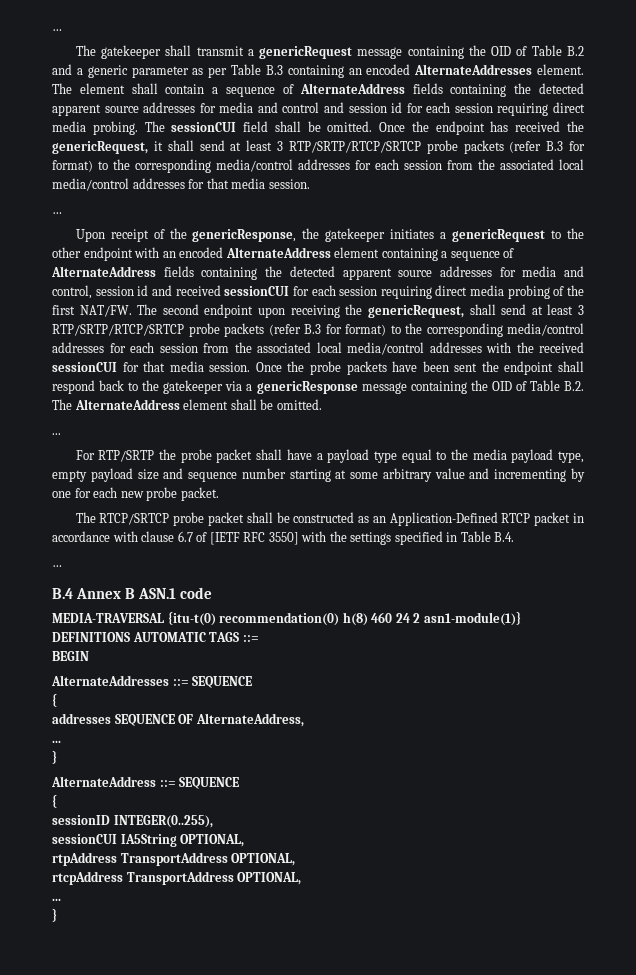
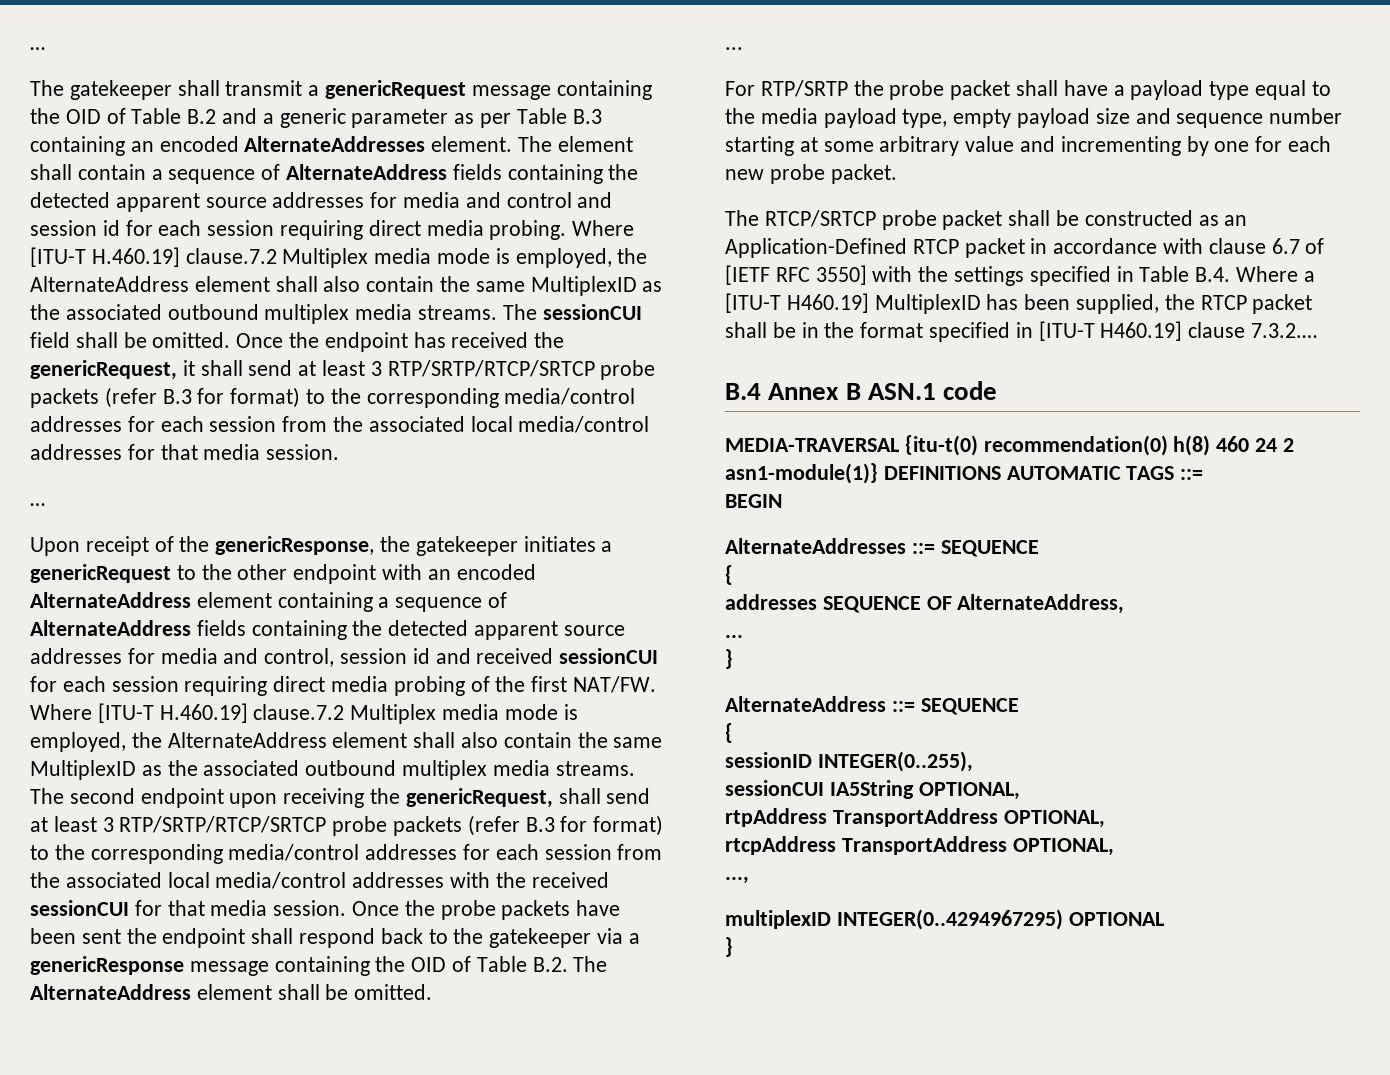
- The element shall contain a sequence of AlternateAddress fields containing the detected apparent source addresses for media and control and session id for each session requiring direct media probing.
+ The element shall contain a sequence of AlternateAddress fields containing the detected apparent source addresses for media and control and session id for each session requiring direct media probing. Where [ITU-T H.460.19] clause.7.2 Multiplex media mode is employed, the AlternateAddress element shall also contain the same MultiplexID as the associated outbound multiplex media streams.
- Upon receipt of the genericResponse, the gatekeeper initiates a genericRequest to the other endpoint with an encoded AlternateAddress element containing a sequence of AlternateAddress fields containing the detected apparent source addresses for media and control, session id and received sessionCUI for each session requiring direct media probing of the first NAT/FW.
+ Upon receipt of the genericResponse, the gatekeeper initiates a genericRequest to the other endpoint with an encoded AlternateAddress element containing a sequence of AlternateAddress fields containing the detected apparent source addresses for media and control, session id and received sessionCUI for each session requiring direct media probing of the first NAT/FW. Where [ITU-T H.460.19] clause.7.2 Multiplex media mode is employed, the AlternateAddress element shall also contain the same MultiplexID as the associated outbound multiplex media streams.
- The RTCP/SRTCP probe packet shall be constructed as an Application-Defined RTCP packet in accordance with clause 6.7 of [IETF RFC 3550] with the settings specified in Table B.4.
- …
+ The RTCP/SRTCP probe packet shall be constructed as an Application-Defined RTCP packet in accordance with clause 6.7 of [IETF RFC 3550] with the settings specified in Table B.4. Where a [ITU-T H460.19] MultiplexID has been supplied, the RTCP packet shall be in the format specified in [ITU-T H460.19] clause 7.3.2.…
  rtcpAddress TransportAddress OPTIONAL,
- ...
+ ...,
+ multiplexID INTEGER(0..4294967295) OPTIONAL

